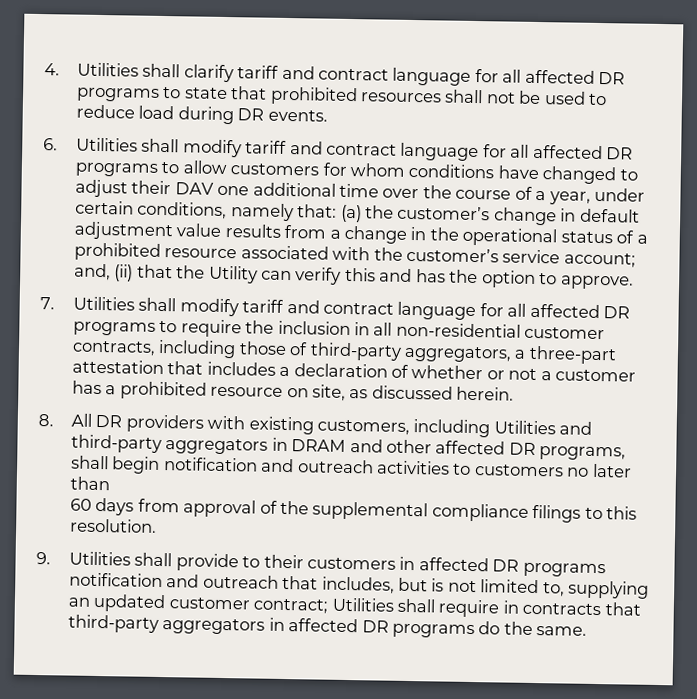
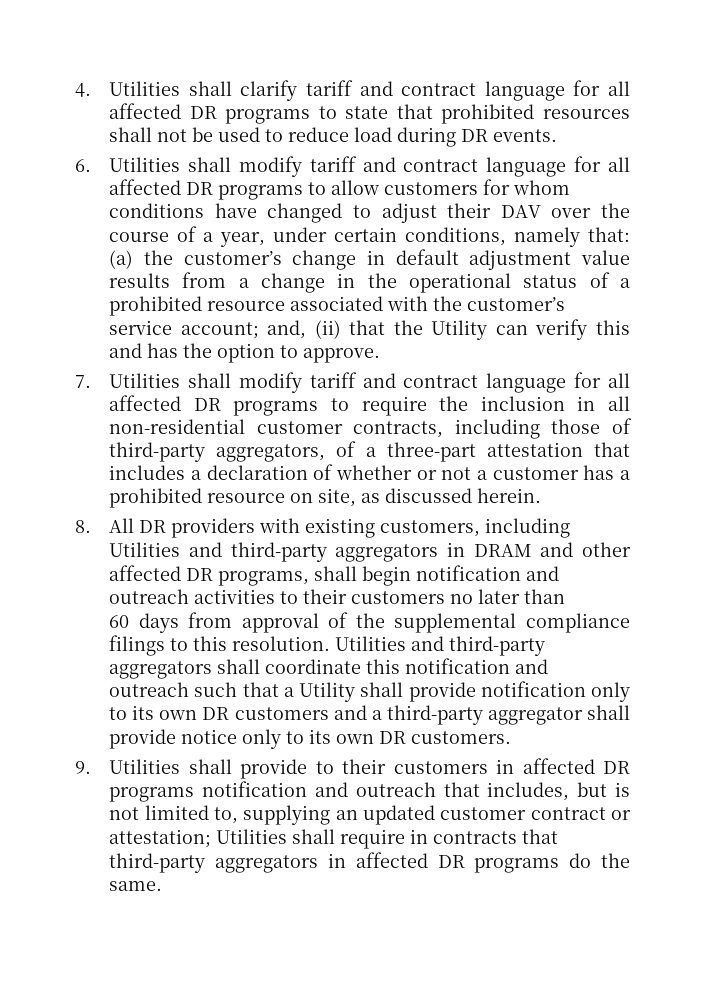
- 6. Utilities shall modify tariff and contract language for all affected DR programs to allow customers for whom conditions have changed to adjust their DAV one additional time over the course of a year, under certain conditions, namely that:
+ 6. Utilities shall modify tariff and contract language for all affected DR programs to allow customers for whom conditions have changed to adjust their DAV over the course of a year, under certain conditions, namely that:
- 7. Utilities shall modify tariff and contract language for all affected DR programs to require the inclusion in all non-residential customer contracts, including those of third-party aggregators, a three-part attestation that includes a declaration of whether or not a customer has a prohibited resource on site, as discussed herein.
+ 7. Utilities shall modify tariff and contract language for all affected DR programs to require the inclusion in all non-residential customer contracts, including those of third-party aggregators, of a three-part attestation that includes a declaration of whether or not a customer has a prohibited resource on site, as discussed herein.
- 8. All DR providers with existing customers, including Utilities and third-party aggregators in DRAM and other affected DR programs, shall begin notification and outreach activities to customers no later than
+ 8. All DR providers with existing customers, including Utilities and third-party aggregators in DRAM and other affected DR programs, shall begin notification and outreach activities to their customers no later than
+ Utilities and third-party aggregators shall coordinate this notification and outreach such that a Utility shall provide notification only to its own DR customers and a third-party aggregator shall provide notice only to its own DR customers.
- 9. Utilities shall provide to their customers in affected DR programs notification and outreach that includes, but is not limited to, supplying an updated customer contract; Utilities shall require in contracts that third-party aggregators in affected DR programs do the same.
+ 9. Utilities shall provide to their customers in affected DR programs notification and outreach that includes, but is not limited to, supplying an updated customer contract or attestation; Utilities shall require in contracts that third-party aggregators in affected DR programs do the same.

